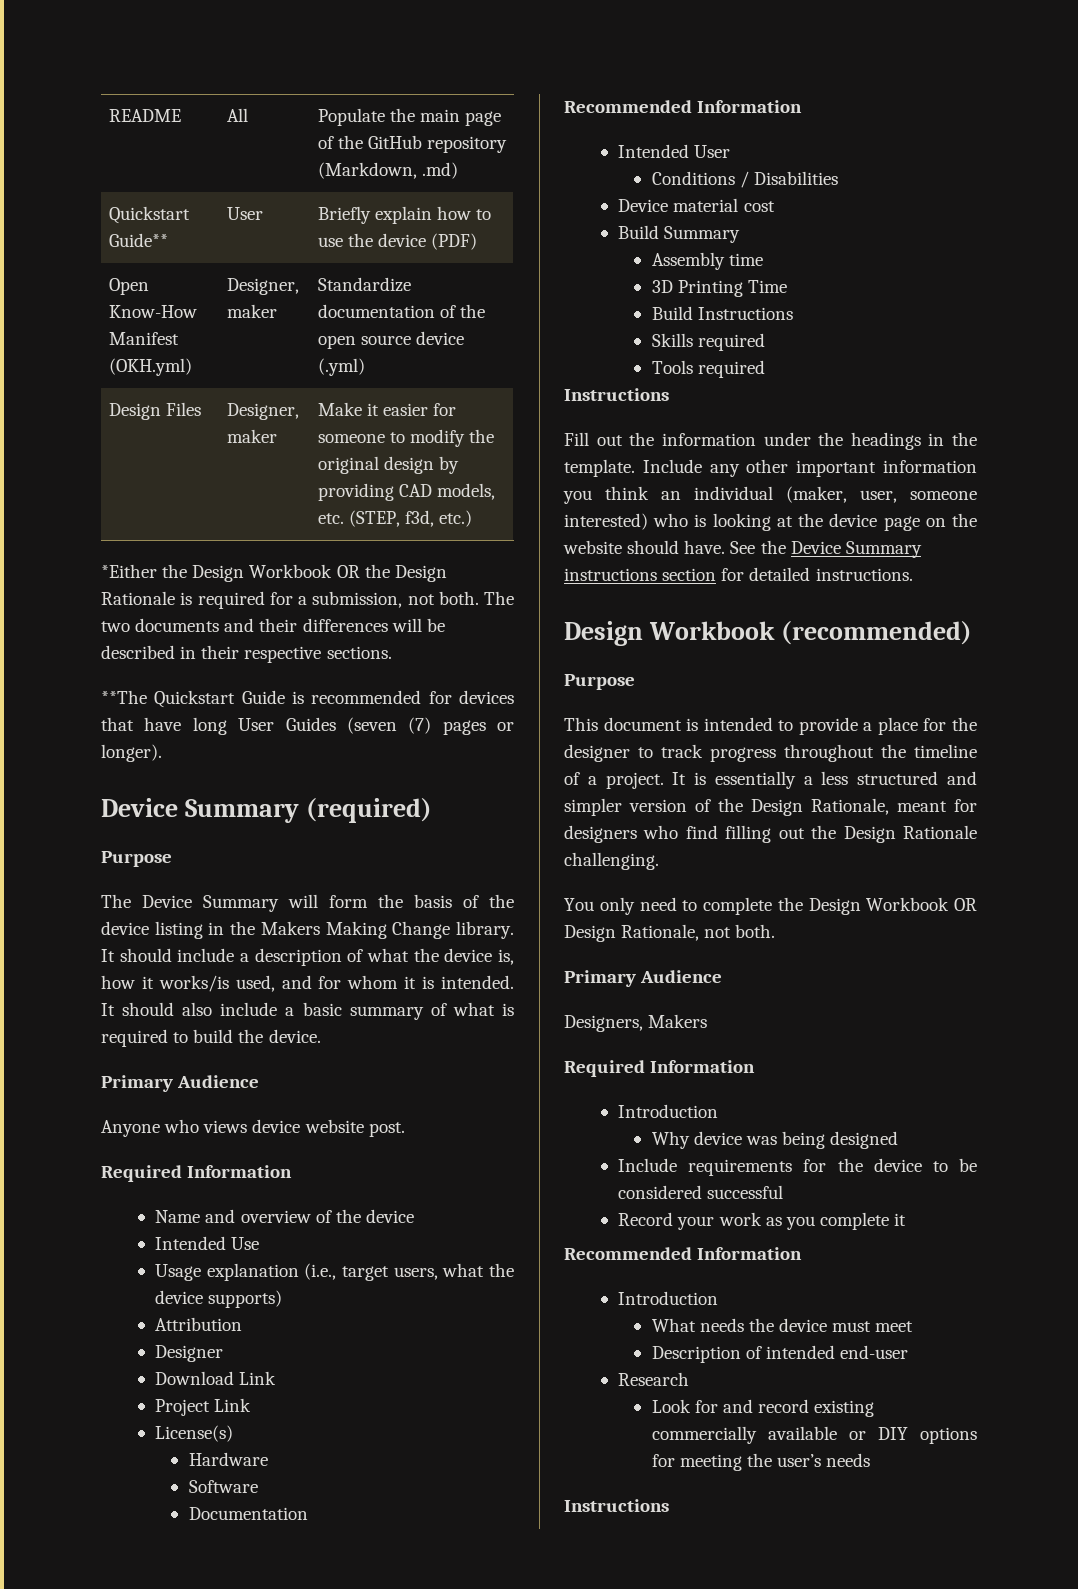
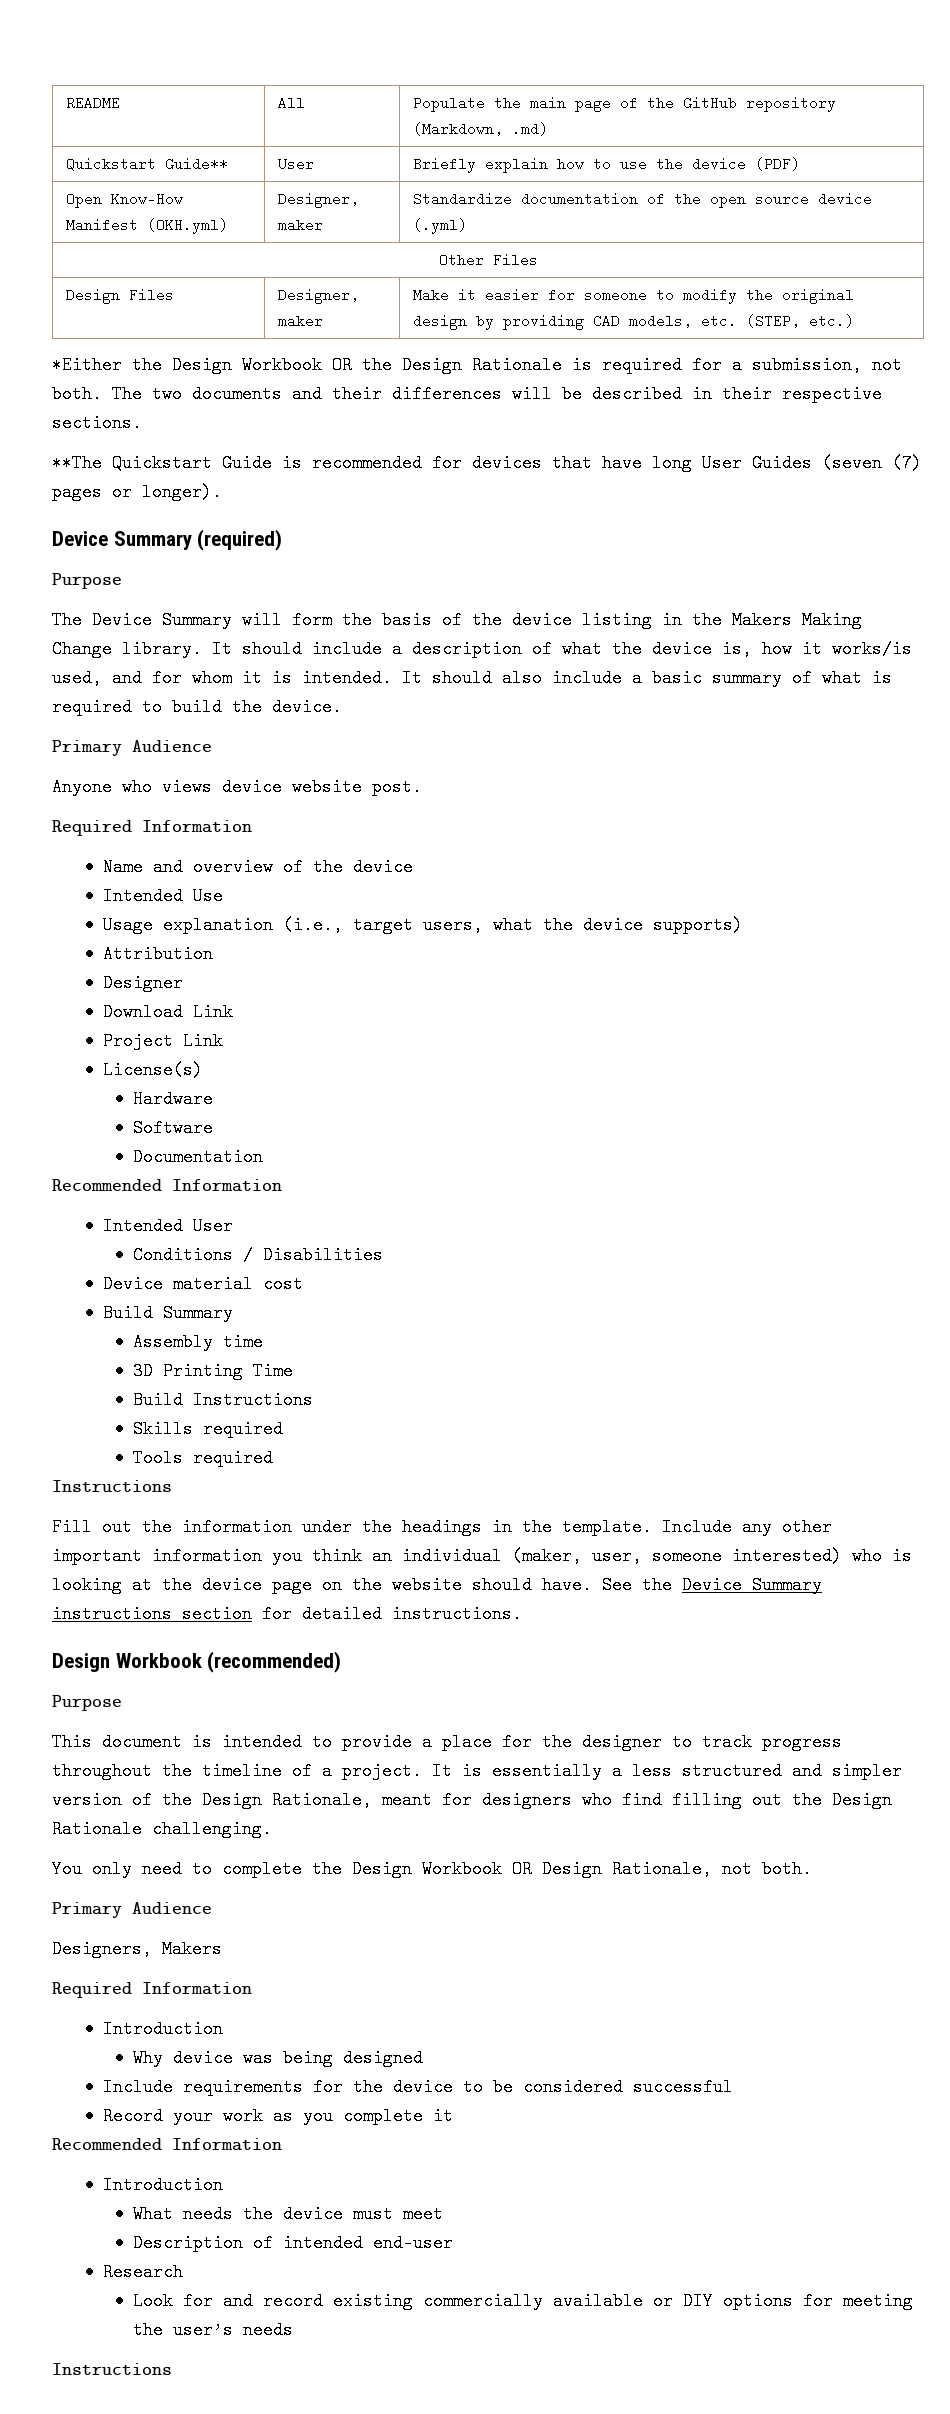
+ Other Files
- Design Files | Designer, maker | Make it easier for someone to modify the original design by providing CAD models, etc. (STEP, f3d, etc.)
+ Design Files | Designer, maker | Make it easier for someone to modify the original design by providing CAD models, etc. (STEP, etc.)

